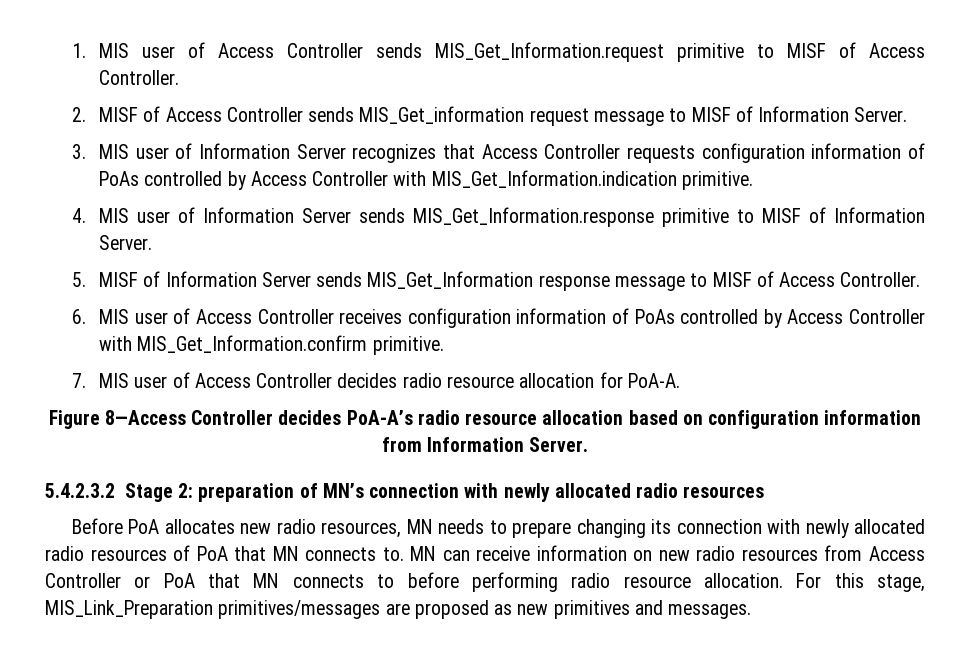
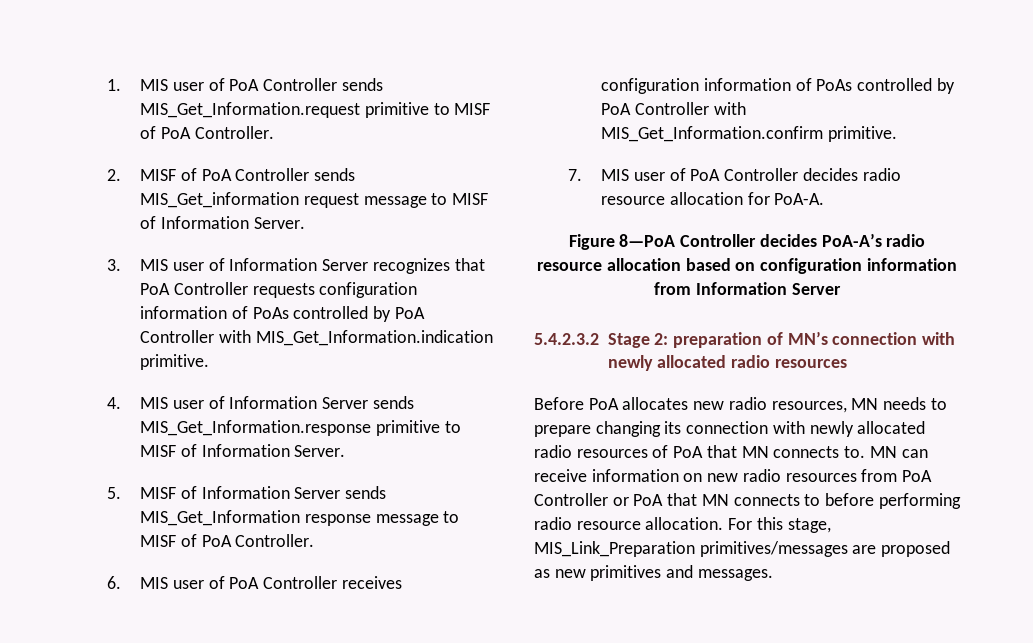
- 1. MIS user of Access Controller sends MIS_Get_Information.request primitive to MISF of Access Controller.
+ 1. MIS user of PoA Controller sends MIS_Get_Information.request primitive to MISF of PoA Controller.
- 2. MISF of Access Controller sends MIS_Get_information request message to MISF of Information Server.
+ 2. MISF of PoA Controller sends MIS_Get_information request message to MISF of Information Server.
- 3. MIS user of Information Server recognizes that Access Controller requests configuration information of PoAs controlled by Access Controller with MIS_Get_Information.indication primitive.
+ 3. MIS user of Information Server recognizes that PoA Controller requests configuration information of PoAs controlled by PoA Controller with MIS_Get_Information.indication primitive.
- 5. MISF of Information Server sends MIS_Get_Information response message to MISF of Access Controller.
+ 5. MISF of Information Server sends MIS_Get_Information response message to MISF of PoA Controller.
- 6. MIS user of Access Controller receives configuration information of PoAs controlled by Access Controller with MIS_Get_Information.confirm primitive.
+ 6. MIS user of PoA Controller receives configuration information of PoAs controlled by PoA Controller with MIS_Get_Information.confirm primitive.
- 7. MIS user of Access Controller decides radio resource allocation for PoA-A.
+ 7. MIS user of PoA Controller decides radio resource allocation for PoA-A.
- Figure 8—Access Controller decides PoA-A’s radio resource allocation based on configuration information from Information Server.
+ Figure 8—PoA Controller decides PoA-A’s radio resource allocation based on configuration information from Information Server
- MN can receive information on new radio resources from Access Controller or PoA that MN connects to before performing radio resource allocation.
+ MN can receive information on new radio resources from PoA Controller or PoA that MN connects to before performing radio resource allocation.

